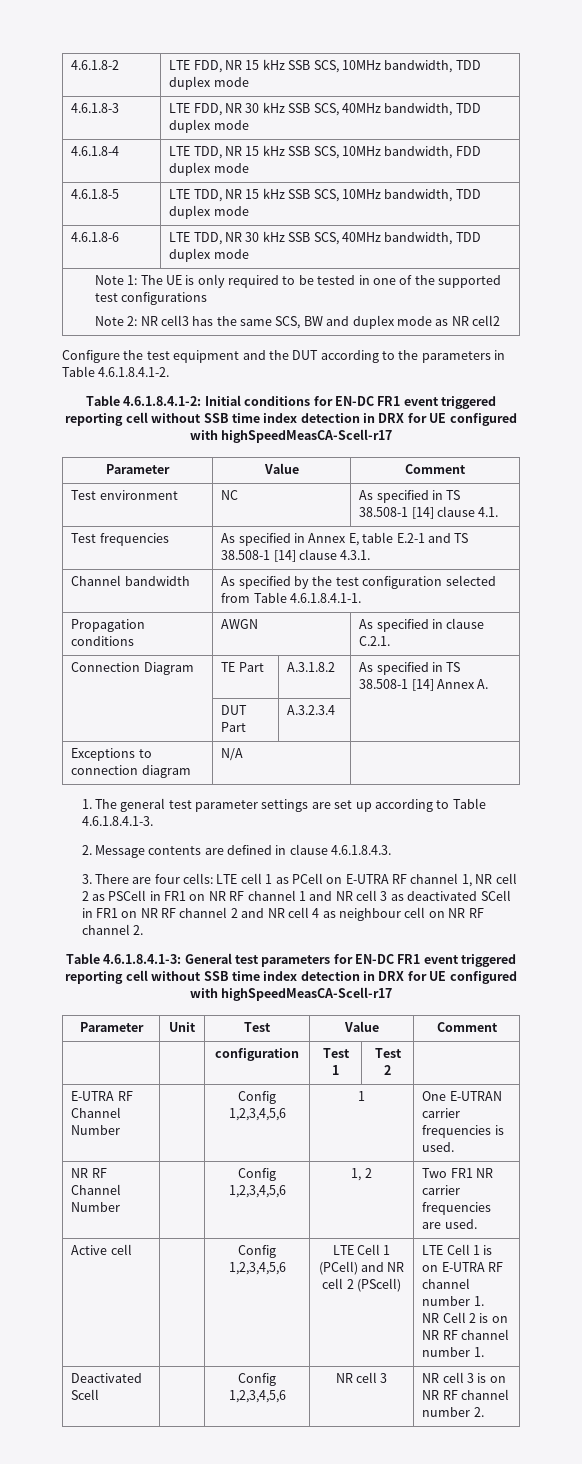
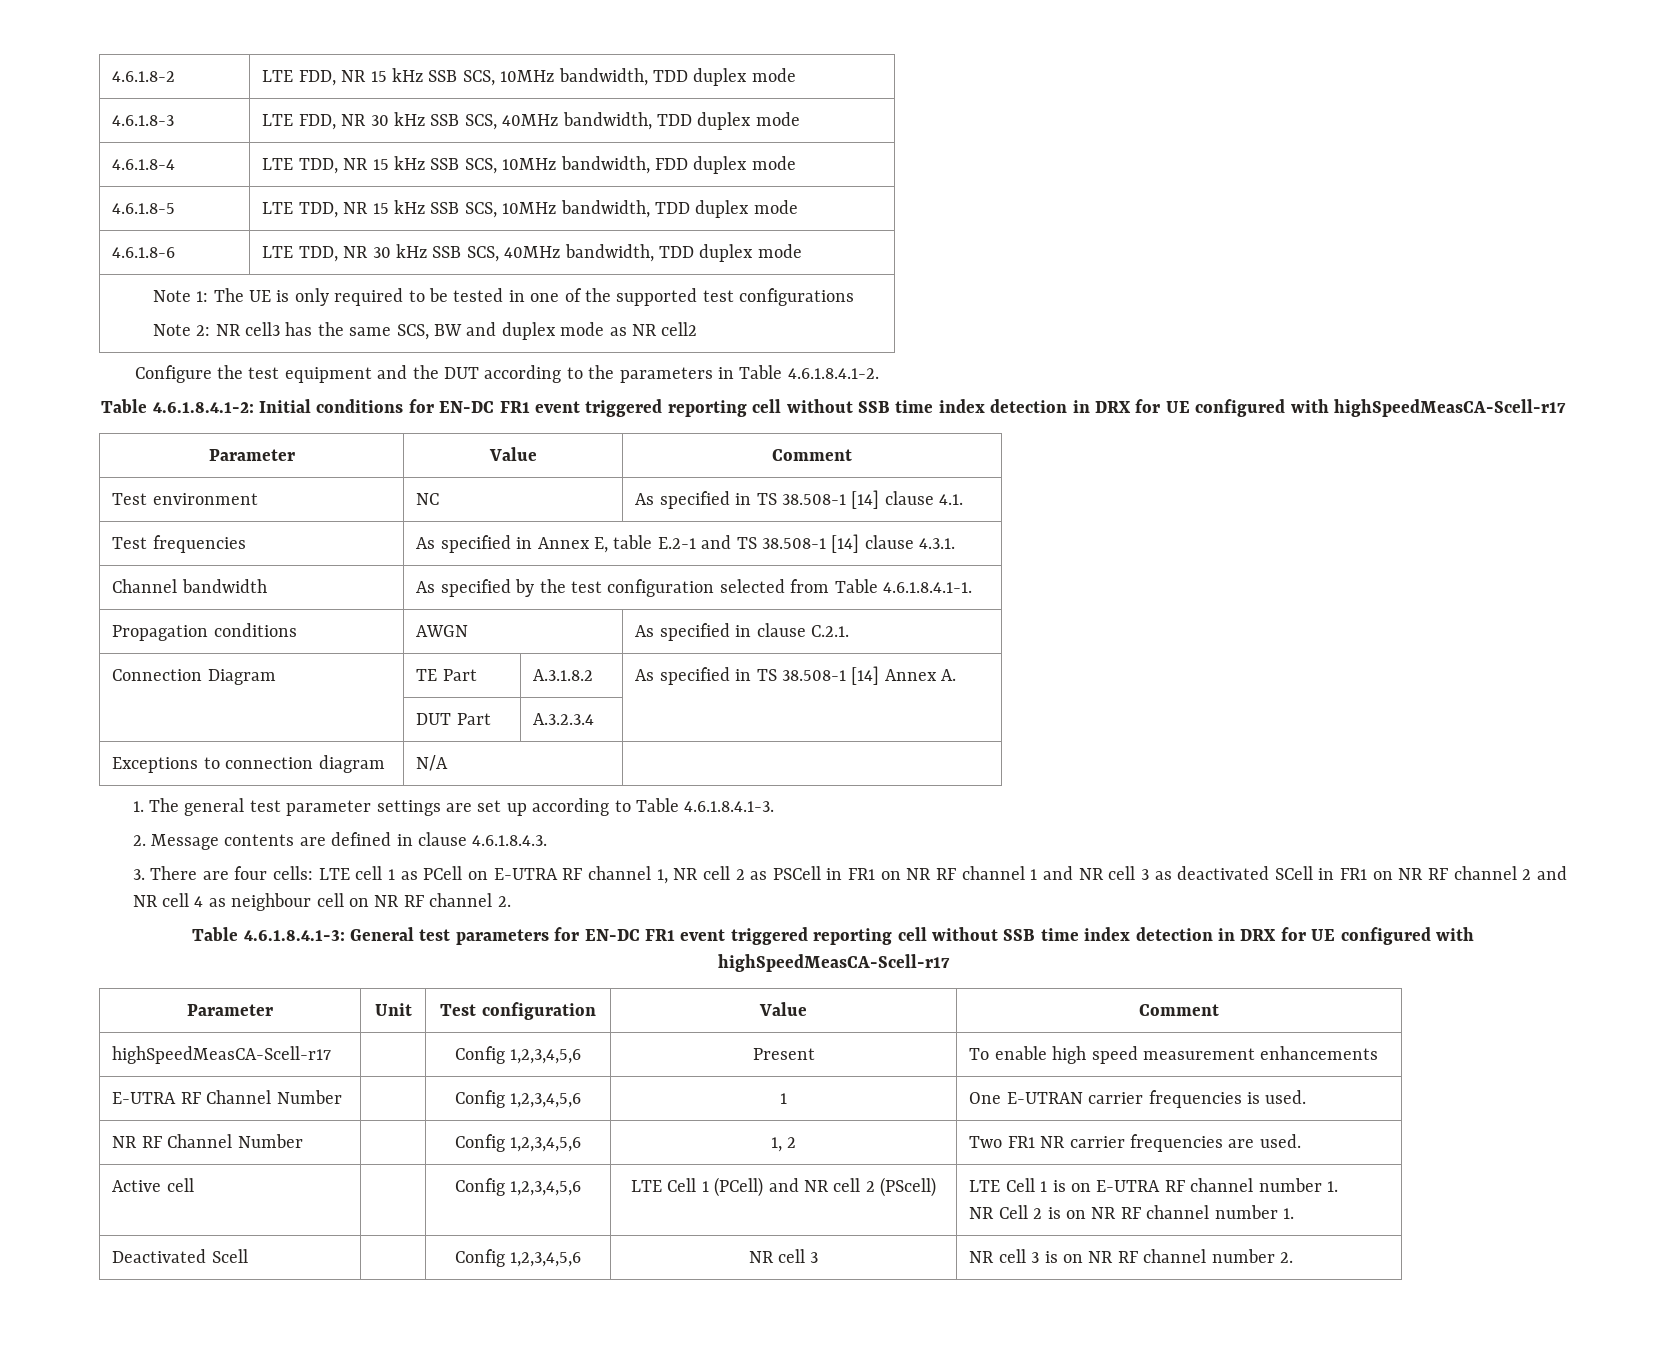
- Parameter | Unit | Test | Value | Comment
- | | configuration | Test 1 | Test 2 |
+ Parameter | Unit | Test configuration | Value | Comment
+ highSpeedMeasCA-Scell-r17 | | Config 1,2,3,4,5,6 | Present | To enable high speed measurement enhancements

